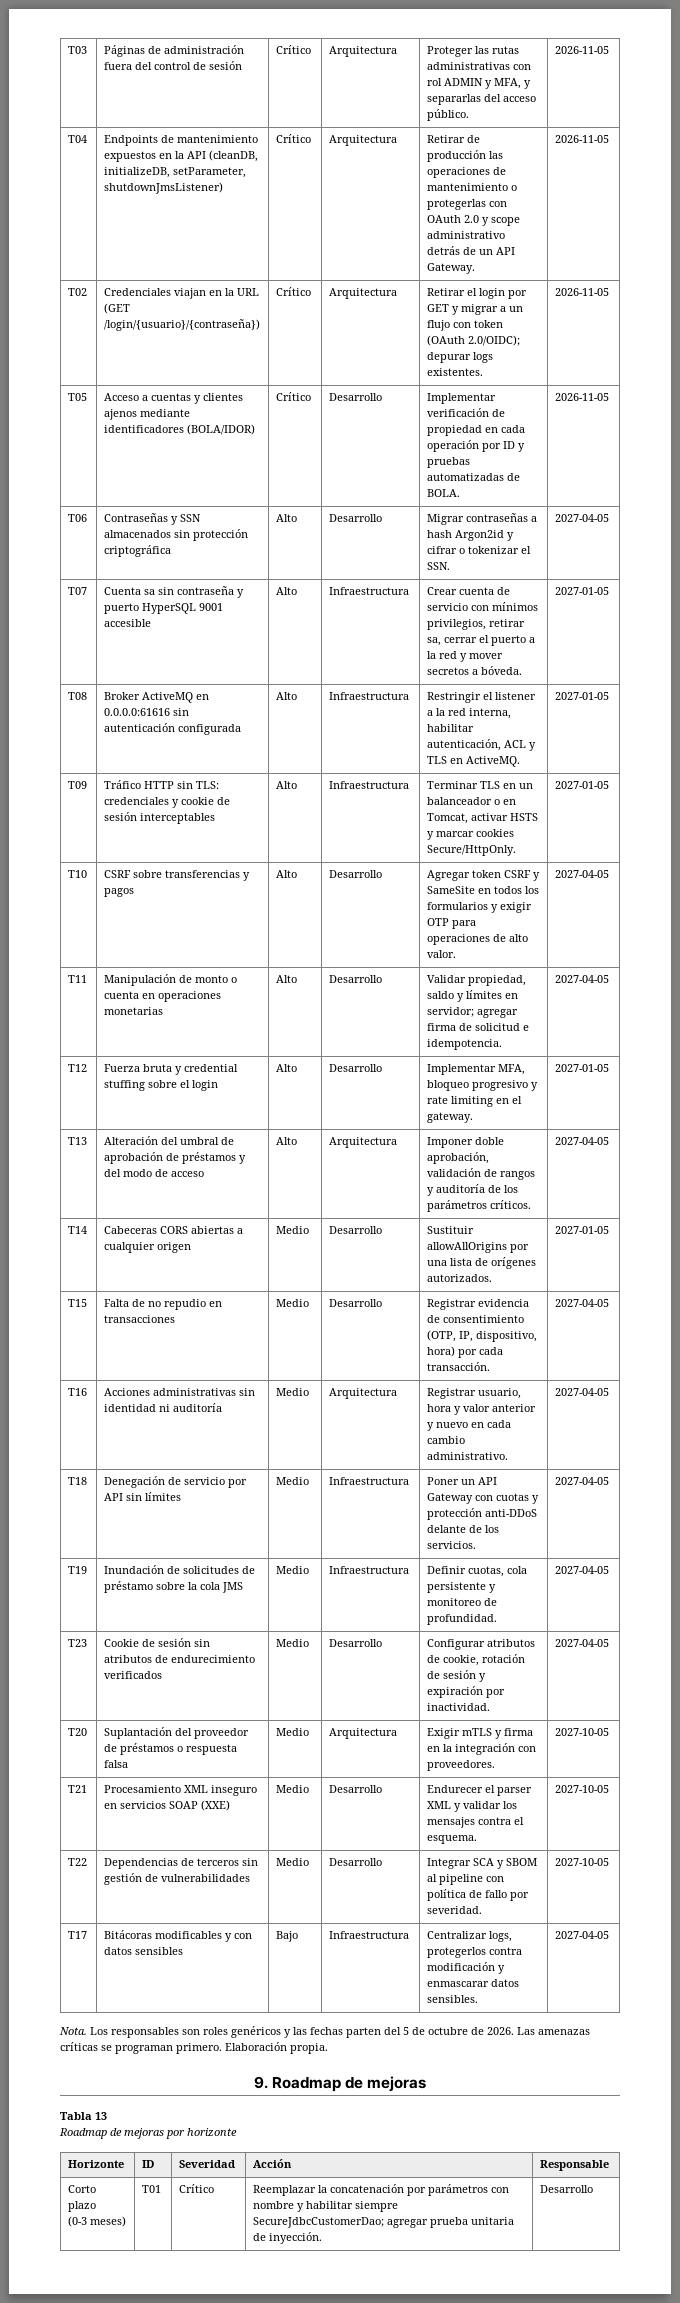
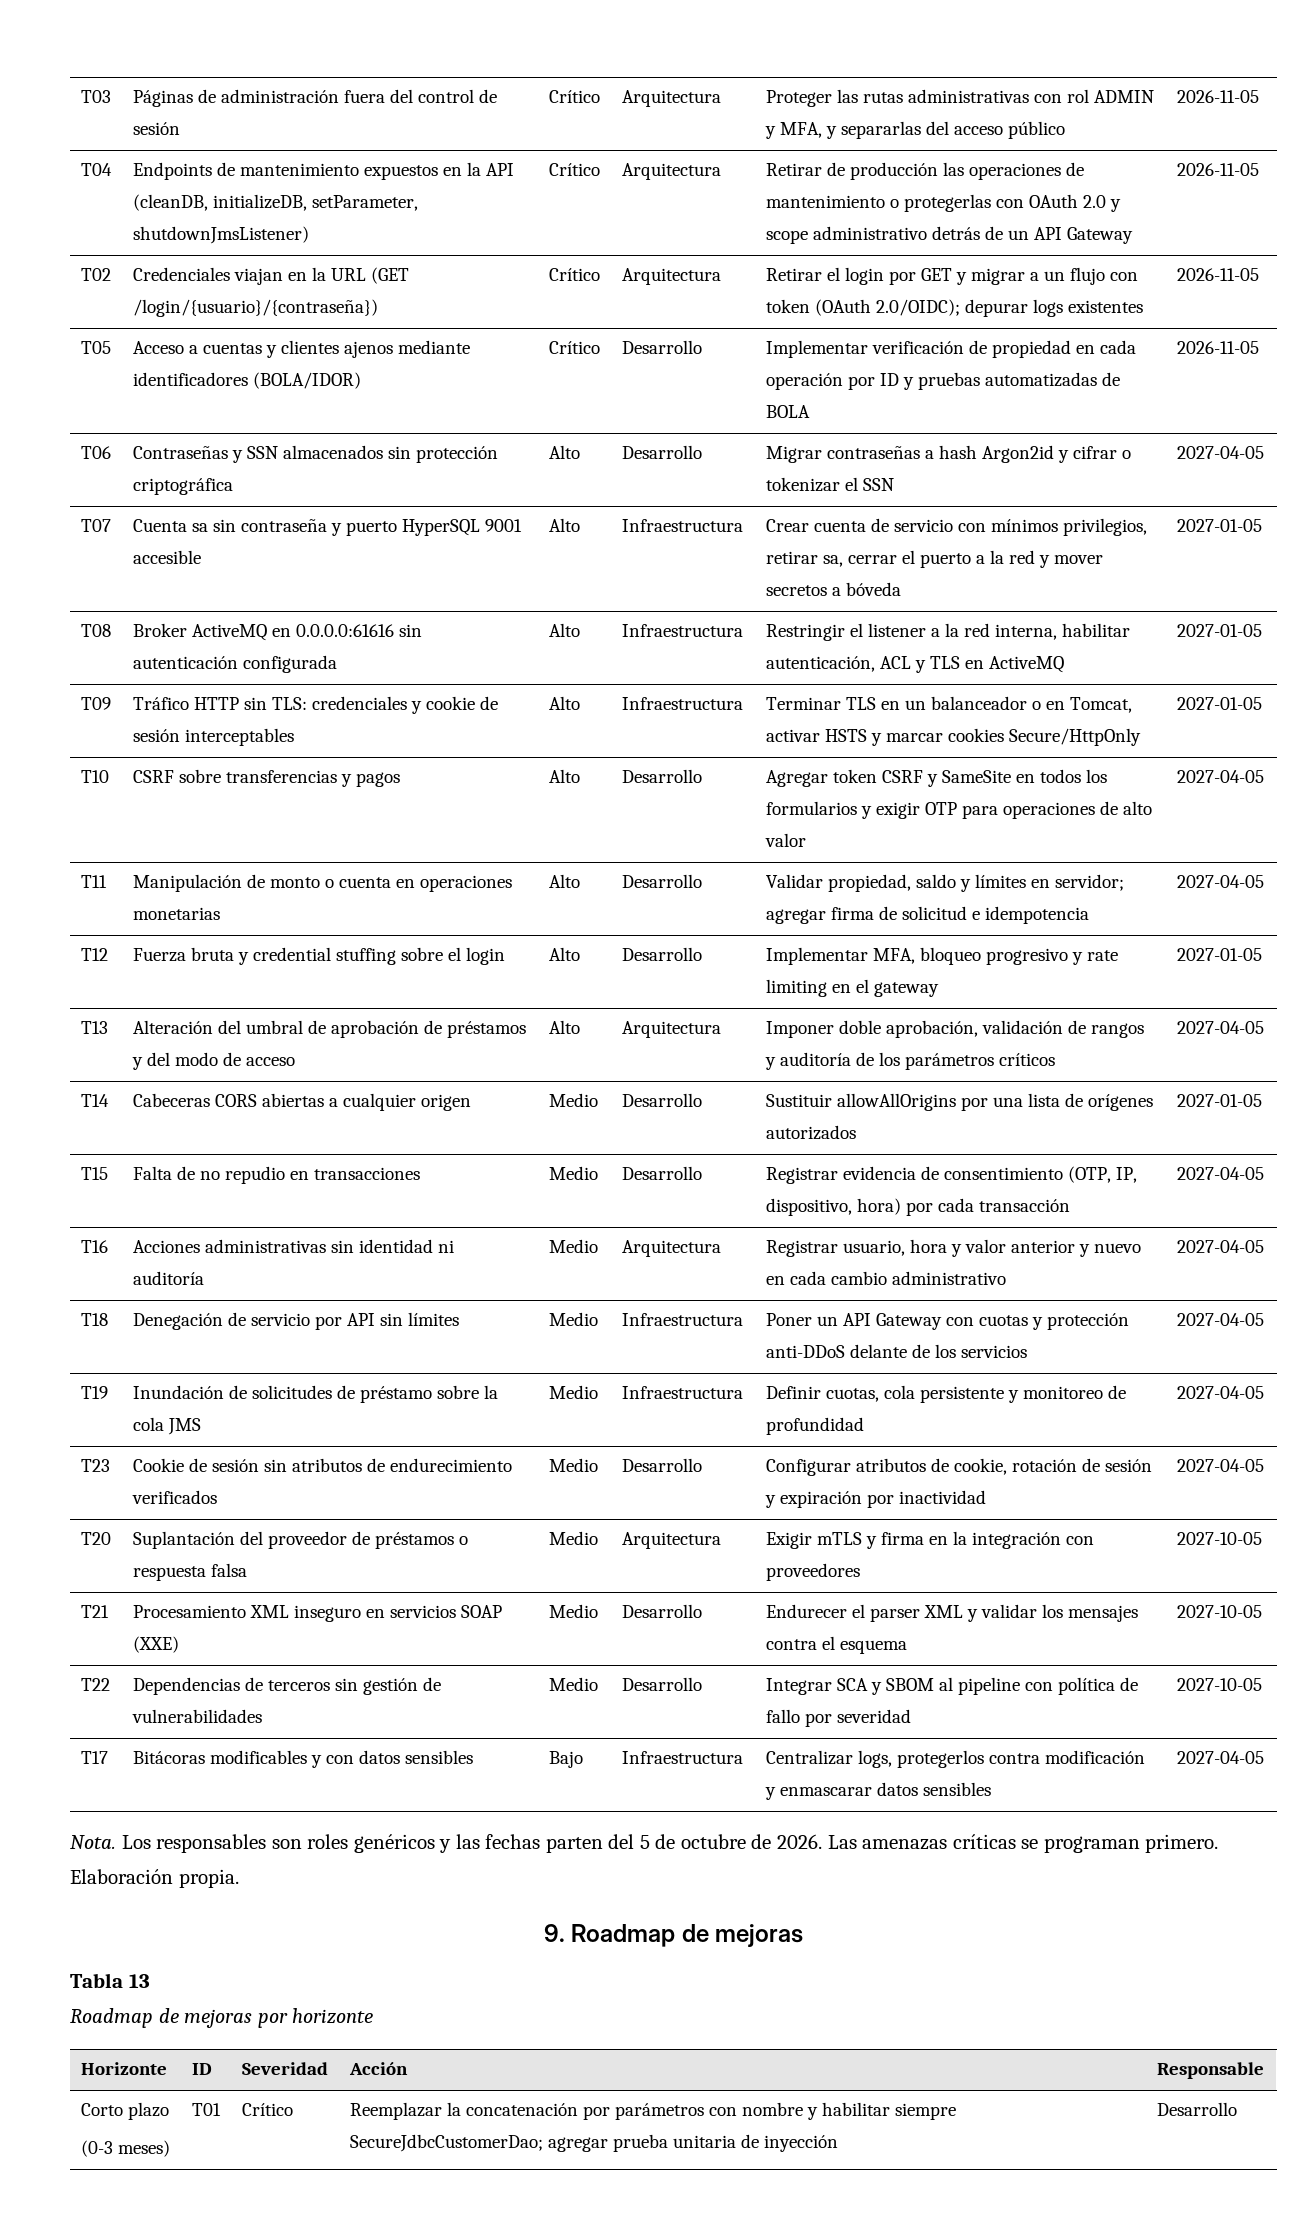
- T03 | Páginas de administración fuera del control de sesión | Crítico | Arquitectura | Proteger las rutas administrativas con rol ADMIN y MFA, y separarlas del acceso público. | 2026-11-05
+ T03 | Páginas de administración fuera del control de sesión | Crítico | Arquitectura | Proteger las rutas administrativas con rol ADMIN y MFA, y separarlas del acceso público | 2026-11-05
- T04 | Endpoints de mantenimiento expuestos en la API (cleanDB, initializeDB, setParameter, shutdownJmsListener) | Crítico | Arquitectura | Retirar de producción las operaciones de mantenimiento o protegerlas con OAuth 2.0 y scope administrativo detrás de un API Gateway. | 2026-11-05
+ T04 | Endpoints de mantenimiento expuestos en la API (cleanDB, initializeDB, setParameter, shutdownJmsListener) | Crítico | Arquitectura | Retirar de producción las operaciones de mantenimiento o protegerlas con OAuth 2.0 y scope administrativo detrás de un API Gateway | 2026-11-05
- T02 | Credenciales viajan en la URL (GET /login/{usuario}/{contraseña}) | Crítico | Arquitectura | Retirar el login por GET y migrar a un flujo con token (OAuth 2.0/OIDC); depurar logs existentes. | 2026-11-05
+ T02 | Credenciales viajan en la URL (GET /login/{usuario}/{contraseña}) | Crítico | Arquitectura | Retirar el login por GET y migrar a un flujo con token (OAuth 2.0/OIDC); depurar logs existentes | 2026-11-05
- T05 | Acceso a cuentas y clientes ajenos mediante identificadores (BOLA/IDOR) | Crítico | Desarrollo | Implementar verificación de propiedad en cada operación por ID y pruebas automatizadas de BOLA. | 2026-11-05
+ T05 | Acceso a cuentas y clientes ajenos mediante identificadores (BOLA/IDOR) | Crítico | Desarrollo | Implementar verificación de propiedad en cada operación por ID y pruebas automatizadas de BOLA | 2026-11-05
- T06 | Contraseñas y SSN almacenados sin protección criptográfica | Alto | Desarrollo | Migrar contraseñas a hash Argon2id y cifrar o tokenizar el SSN. | 2027-04-05
+ T06 | Contraseñas y SSN almacenados sin protección criptográfica | Alto | Desarrollo | Migrar contraseñas a hash Argon2id y cifrar o tokenizar el SSN | 2027-04-05
- T07 | Cuenta sa sin contraseña y puerto HyperSQL 9001 accesible | Alto | Infraestructura | Crear cuenta de servicio con mínimos privilegios, retirar sa, cerrar el puerto a la red y mover secretos a bóveda. | 2027-01-05
+ T07 | Cuenta sa sin contraseña y puerto HyperSQL 9001 accesible | Alto | Infraestructura | Crear cuenta de servicio con mínimos privilegios, retirar sa, cerrar el puerto a la red y mover secretos a bóveda | 2027-01-05
- T08 | Broker ActiveMQ en 0.0.0.0:61616 sin autenticación configurada | Alto | Infraestructura | Restringir el listener a la red interna, habilitar autenticación, ACL y TLS en ActiveMQ. | 2027-01-05
+ T08 | Broker ActiveMQ en 0.0.0.0:61616 sin autenticación configurada | Alto | Infraestructura | Restringir el listener a la red interna, habilitar autenticación, ACL y TLS en ActiveMQ | 2027-01-05
- T09 | Tráfico HTTP sin TLS: credenciales y cookie de sesión interceptables | Alto | Infraestructura | Terminar TLS en un balanceador o en Tomcat, activar HSTS y marcar cookies Secure/HttpOnly. | 2027-01-05
+ T09 | Tráfico HTTP sin TLS: credenciales y cookie de sesión interceptables | Alto | Infraestructura | Terminar TLS en un balanceador o en Tomcat, activar HSTS y marcar cookies Secure/HttpOnly | 2027-01-05
- T10 | CSRF sobre transferencias y pagos | Alto | Desarrollo | Agregar token CSRF y SameSite en todos los formularios y exigir OTP para operaciones de alto valor. | 2027-04-05
+ T10 | CSRF sobre transferencias y pagos | Alto | Desarrollo | Agregar token CSRF y SameSite en todos los formularios y exigir OTP para operaciones de alto valor | 2027-04-05
- T11 | Manipulación de monto o cuenta en operaciones monetarias | Alto | Desarrollo | Validar propiedad, saldo y límites en servidor; agregar firma de solicitud e idempotencia. | 2027-04-05
+ T11 | Manipulación de monto o cuenta en operaciones monetarias | Alto | Desarrollo | Validar propiedad, saldo y límites en servidor; agregar firma de solicitud e idempotencia | 2027-04-05
- T12 | Fuerza bruta y credential stuffing sobre el login | Alto | Desarrollo | Implementar MFA, bloqueo progresivo y rate limiting en el gateway. | 2027-01-05
+ T12 | Fuerza bruta y credential stuffing sobre el login | Alto | Desarrollo | Implementar MFA, bloqueo progresivo y rate limiting en el gateway | 2027-01-05
- T13 | Alteración del umbral de aprobación de préstamos y del modo de acceso | Alto | Arquitectura | Imponer doble aprobación, validación de rangos y auditoría de los parámetros críticos. | 2027-04-05
+ T13 | Alteración del umbral de aprobación de préstamos y del modo de acceso | Alto | Arquitectura | Imponer doble aprobación, validación de rangos y auditoría de los parámetros críticos | 2027-04-05
- T14 | Cabeceras CORS abiertas a cualquier origen | Medio | Desarrollo | Sustituir allowAllOrigins por una lista de orígenes autorizados. | 2027-01-05
+ T14 | Cabeceras CORS abiertas a cualquier origen | Medio | Desarrollo | Sustituir allowAllOrigins por una lista de orígenes autorizados | 2027-01-05
- T15 | Falta de no repudio en transacciones | Medio | Desarrollo | Registrar evidencia de consentimiento (OTP, IP, dispositivo, hora) por cada transacción. | 2027-04-05
+ T15 | Falta de no repudio en transacciones | Medio | Desarrollo | Registrar evidencia de consentimiento (OTP, IP, dispositivo, hora) por cada transacción | 2027-04-05
- T16 | Acciones administrativas sin identidad ni auditoría | Medio | Arquitectura | Registrar usuario, hora y valor anterior y nuevo en cada cambio administrativo. | 2027-04-05
+ T16 | Acciones administrativas sin identidad ni auditoría | Medio | Arquitectura | Registrar usuario, hora y valor anterior y nuevo en cada cambio administrativo | 2027-04-05
- T18 | Denegación de servicio por API sin límites | Medio | Infraestructura | Poner un API Gateway con cuotas y protección anti-DDoS delante de los servicios. | 2027-04-05
+ T18 | Denegación de servicio por API sin límites | Medio | Infraestructura | Poner un API Gateway con cuotas y protección anti-DDoS delante de los servicios | 2027-04-05
- T19 | Inundación de solicitudes de préstamo sobre la cola JMS | Medio | Infraestructura | Definir cuotas, cola persistente y monitoreo de profundidad. | 2027-04-05
+ T19 | Inundación de solicitudes de préstamo sobre la cola JMS | Medio | Infraestructura | Definir cuotas, cola persistente y monitoreo de profundidad | 2027-04-05
- T23 | Cookie de sesión sin atributos de endurecimiento verificados | Medio | Desarrollo | Configurar atributos de cookie, rotación de sesión y expiración por inactividad. | 2027-04-05
+ T23 | Cookie de sesión sin atributos de endurecimiento verificados | Medio | Desarrollo | Configurar atributos de cookie, rotación de sesión y expiración por inactividad | 2027-04-05
- T20 | Suplantación del proveedor de préstamos o respuesta falsa | Medio | Arquitectura | Exigir mTLS y firma en la integración con proveedores. | 2027-10-05
+ T20 | Suplantación del proveedor de préstamos o respuesta falsa | Medio | Arquitectura | Exigir mTLS y firma en la integración con proveedores | 2027-10-05
- T21 | Procesamiento XML inseguro en servicios SOAP (XXE) | Medio | Desarrollo | Endurecer el parser XML y validar los mensajes contra el esquema. | 2027-10-05
+ T21 | Procesamiento XML inseguro en servicios SOAP (XXE) | Medio | Desarrollo | Endurecer el parser XML y validar los mensajes contra el esquema | 2027-10-05
- T22 | Dependencias de terceros sin gestión de vulnerabilidades | Medio | Desarrollo | Integrar SCA y SBOM al pipeline con política de fallo por severidad. | 2027-10-05
+ T22 | Dependencias de terceros sin gestión de vulnerabilidades | Medio | Desarrollo | Integrar SCA y SBOM al pipeline con política de fallo por severidad | 2027-10-05
- T17 | Bitácoras modificables y con datos sensibles | Bajo | Infraestructura | Centralizar logs, protegerlos contra modificación y enmascarar datos sensibles. | 2027-04-05
+ T17 | Bitácoras modificables y con datos sensibles | Bajo | Infraestructura | Centralizar logs, protegerlos contra modificación y enmascarar datos sensibles | 2027-04-05
  Corto plazo
- (0-3 meses) | T01 | Crítico | Reemplazar la concatenación por parámetros con nombre y habilitar siempre SecureJdbcCustomerDao; agregar prueba unitaria de inyección. | Desarrollo
+ (0-3 meses) | T01 | Crítico | Reemplazar la concatenación por parámetros con nombre y habilitar siempre SecureJdbcCustomerDao; agregar prueba unitaria de inyección | Desarrollo

